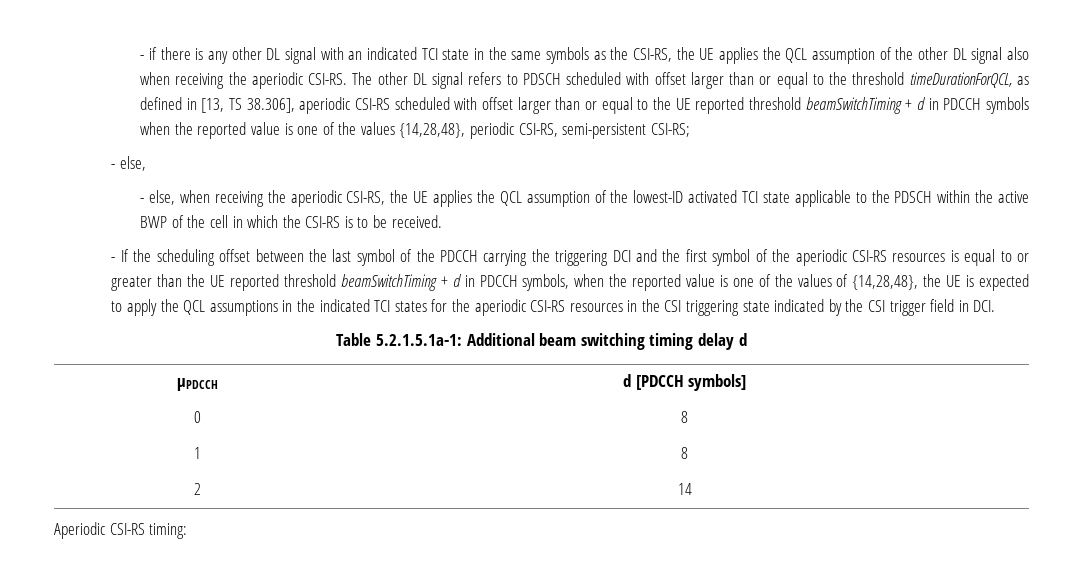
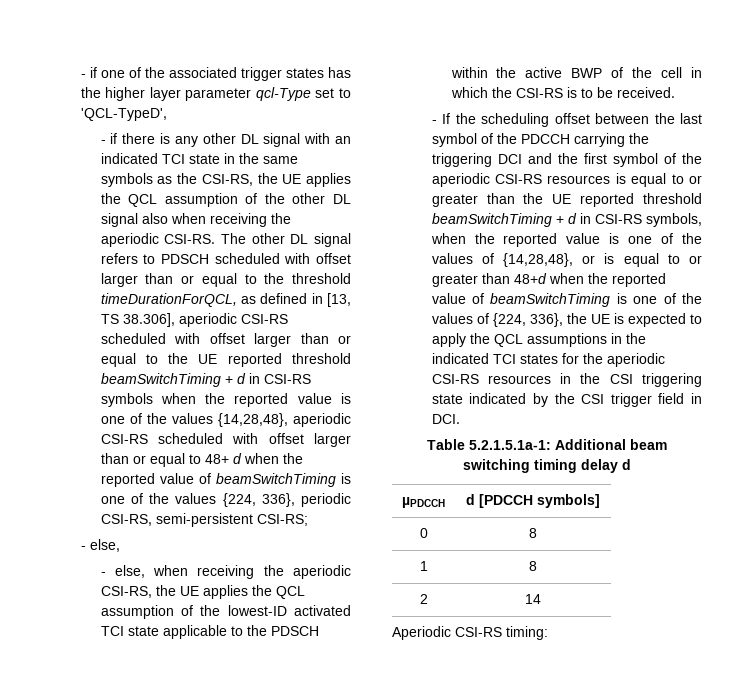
+ - if one of the associated trigger states has the higher layer parameter qcl-Type set to 'QCL-TypeD',
- The other DL signal refers to PDSCH scheduled with offset larger than or equal to the threshold timeDurationForQCL, as defined in [13, TS 38.306], aperiodic CSI-RS scheduled with offset larger than or equal to the UE reported threshold beamSwitchTiming + d in PDCCH symbols when the reported value is one of the values {14,28,48}, periodic CSI-RS, semi-persistent CSI-RS;
+ The other DL signal refers to PDSCH scheduled with offset larger than or equal to the threshold timeDurationForQCL, as defined in [13, TS 38.306], aperiodic CSI-RS scheduled with offset larger than or equal to the UE reported threshold beamSwitchTiming + d in CSI-RS symbols when the reported value is one of the values {14,28,48}, aperiodic CSI-RS scheduled with offset larger than or equal to 48+ d when the reported value of beamSwitchTiming is one of the values {224, 336}, periodic CSI-RS, semi-persistent CSI-RS;
- - If the scheduling offset between the last symbol of the PDCCH carrying the triggering DCI and the first symbol of the aperiodic CSI-RS resources is equal to or greater than the UE reported threshold beamSwitchTiming + d in PDCCH symbols, when the reported value is one of the values of {14,28,48}, the UE is expected to apply the QCL assumptions in the indicated TCI states for the aperiodic CSI-RS resources in the CSI triggering state indicated by the CSI trigger field in DCI.
+ - If the scheduling offset between the last symbol of the PDCCH carrying the triggering DCI and the first symbol of the aperiodic CSI-RS resources is equal to or greater than the UE reported threshold beamSwitchTiming + d in CSI-RS symbols, when the reported value is one of the values of {14,28,48}, or is equal to or greater than 48+d when the reported value of beamSwitchTiming is one of the values of {224, 336}, the UE is expected to apply the QCL assumptions in the indicated TCI states for the aperiodic CSI-RS resources in the CSI triggering state indicated by the CSI trigger field in DCI.

